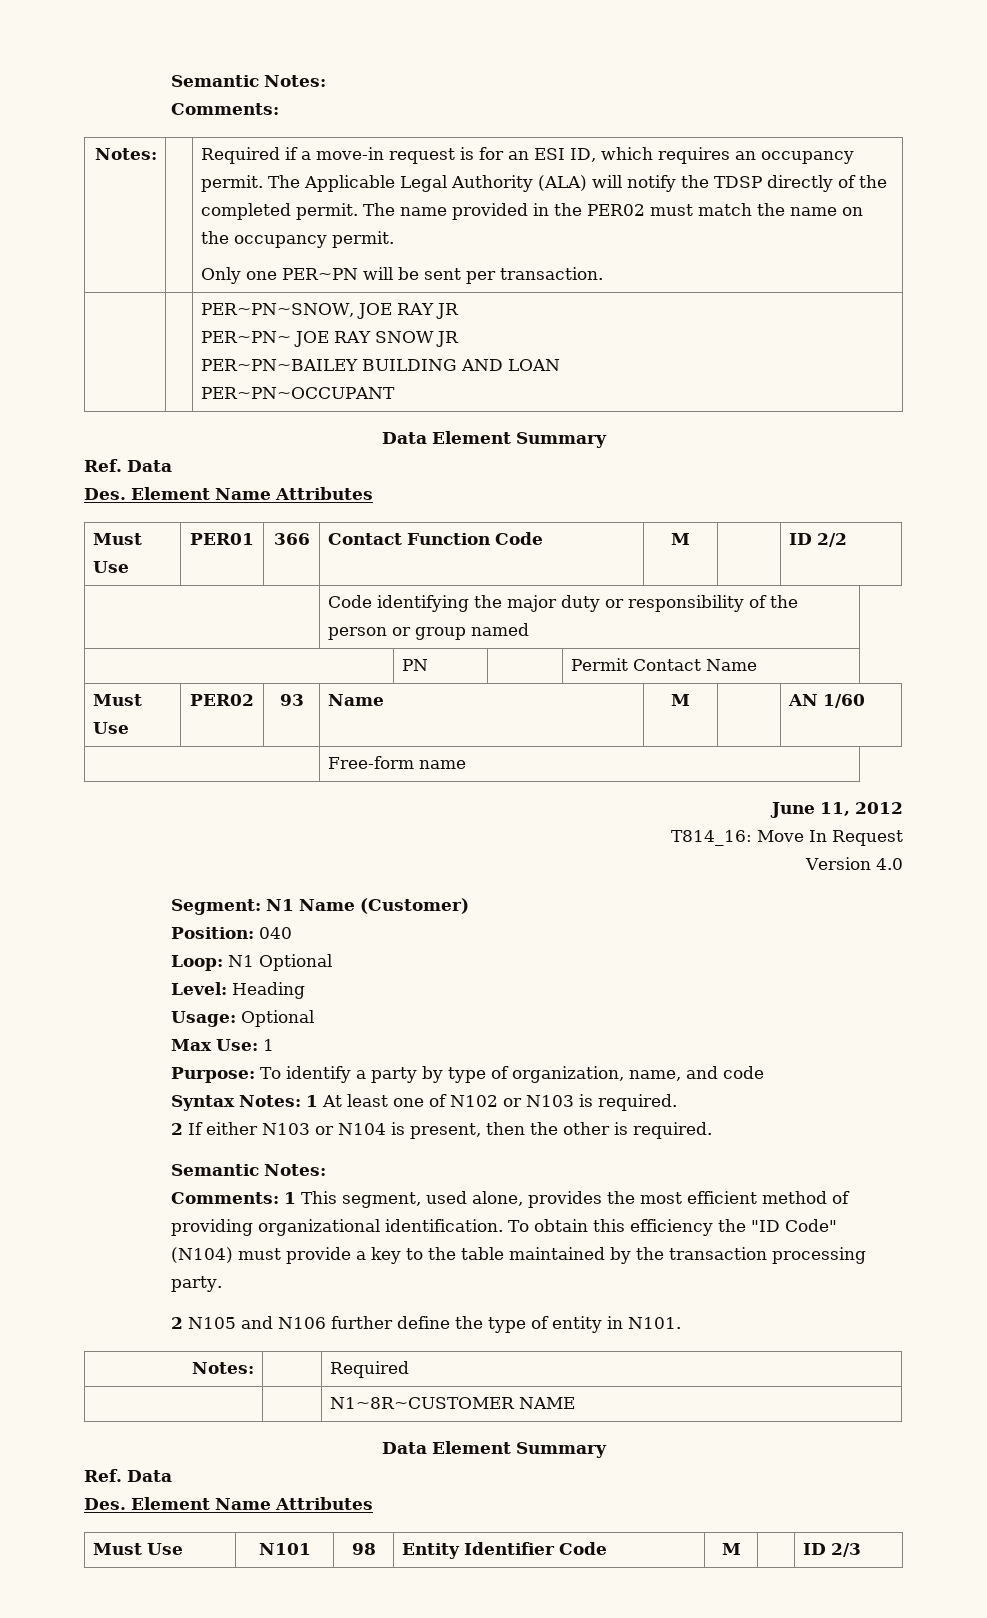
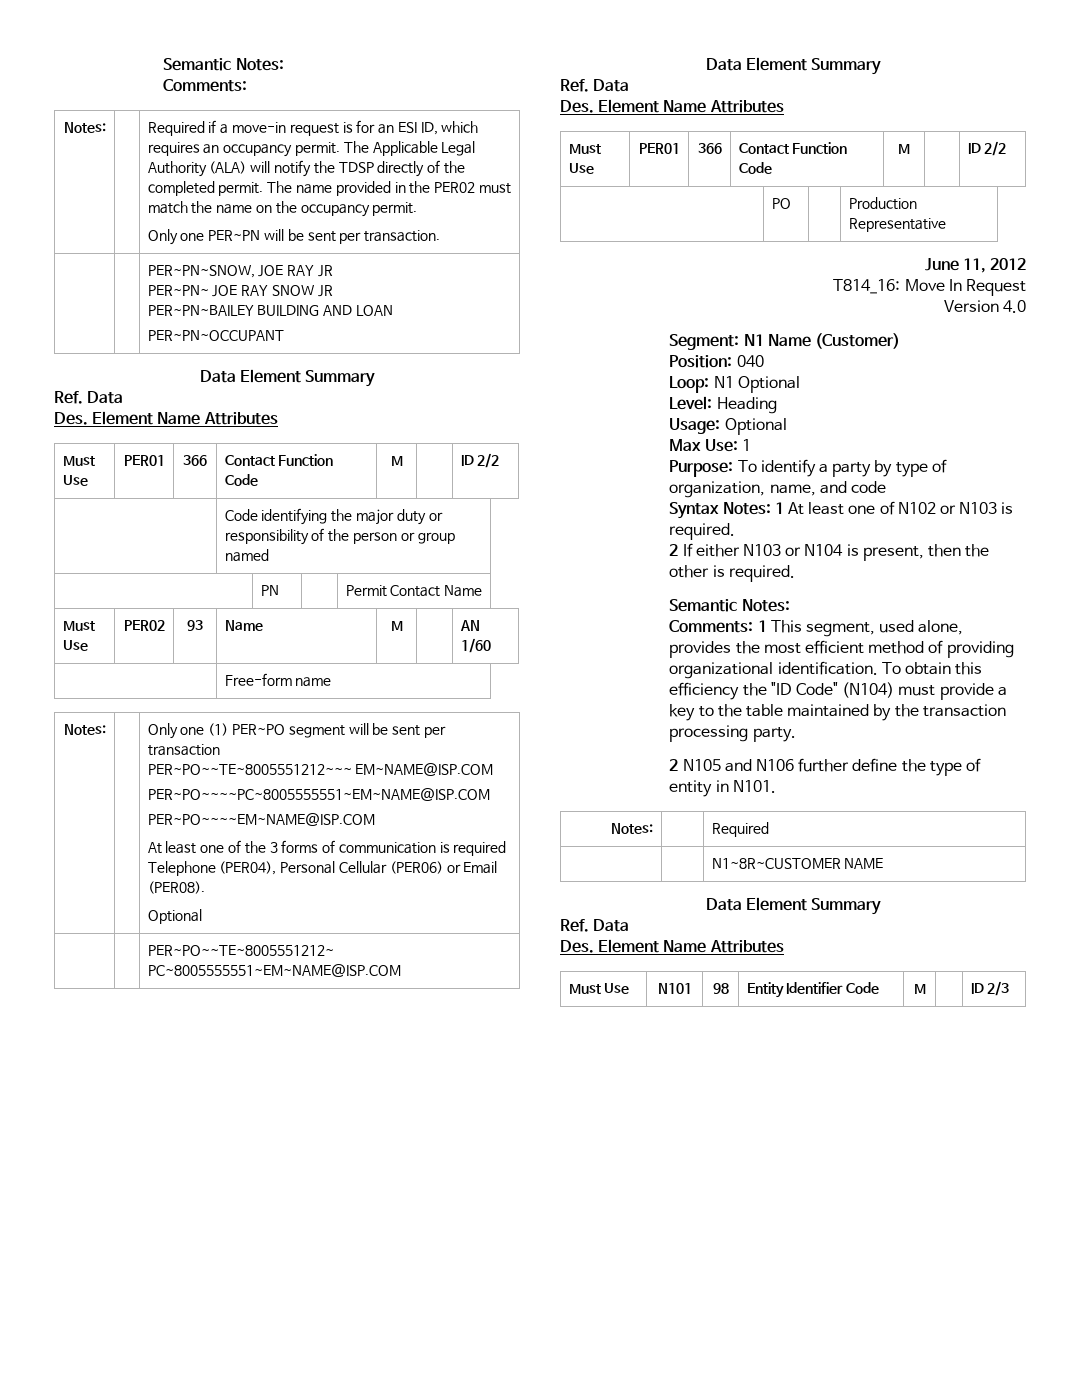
+ Notes: | | Only one (1) PER~PO segment will be sent per transaction
+ PER~PO~~TE~8005551212~~~ EM~NAME@ISP.COM
+ PER~PO~~~~PC~8005555551~EM~NAME@ISP.COM
+ PER~PO~~~~EM~NAME@ISP.COM
+ At least one of the 3 forms of communication is required Telephone (PER04), Personal Cellular (PER06) or Email (PER08).
+ Optional
+ | | PER~PO~~TE~8005551212~ PC~8005555551~EM~NAME@ISP.COM
+ Data Element Summary
+ Ref. Data
+ Des. Element Name Attributes
+ Must Use | PER01 | 366 | Contact Function Code | M | | ID 2/2
+ | PO | | Production Representative

